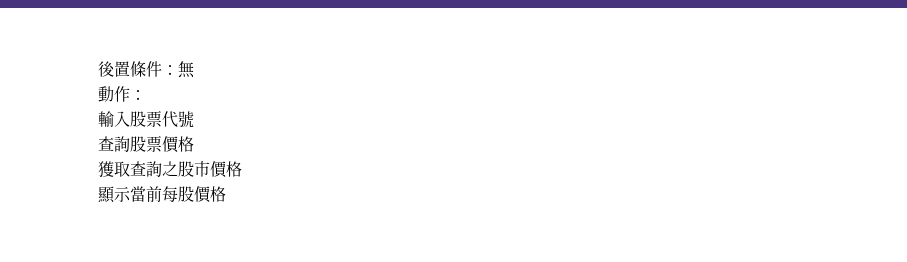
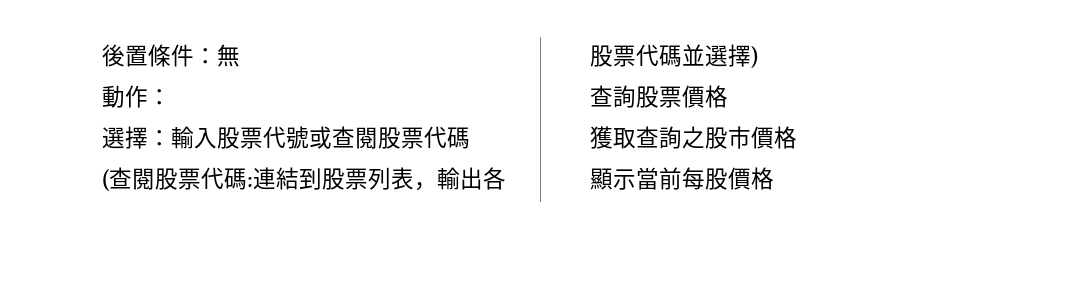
- 輸入股票代號
+ 選擇：輸入股票代號或查閱股票代碼
+ (查閱股票代碼:連結到股票列表，輸出各股票代碼並選擇)

